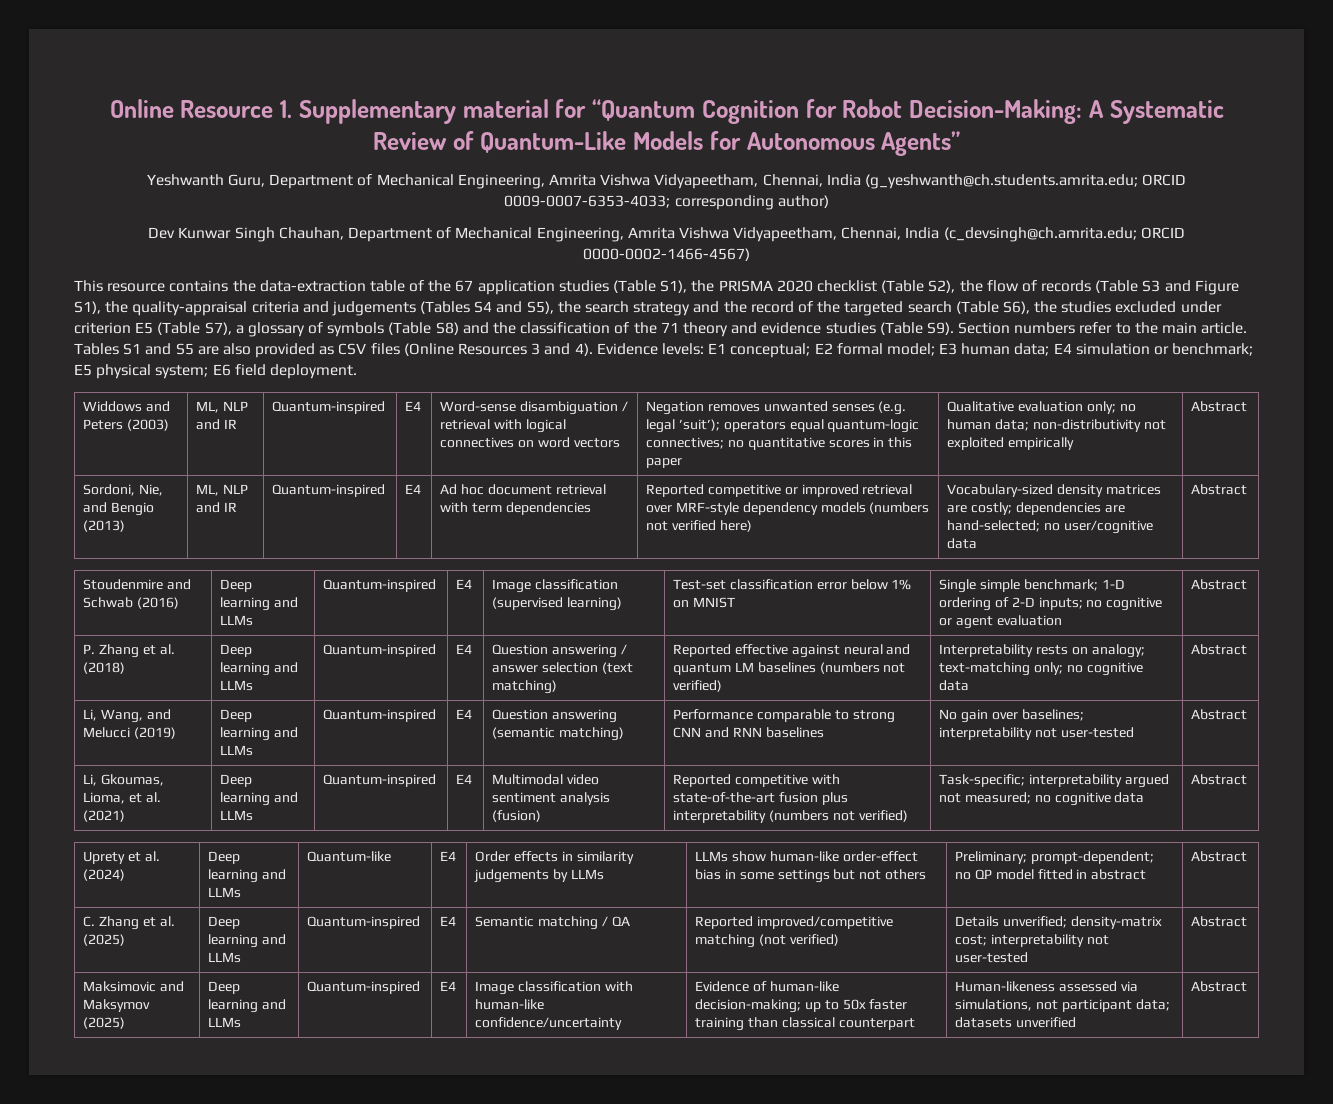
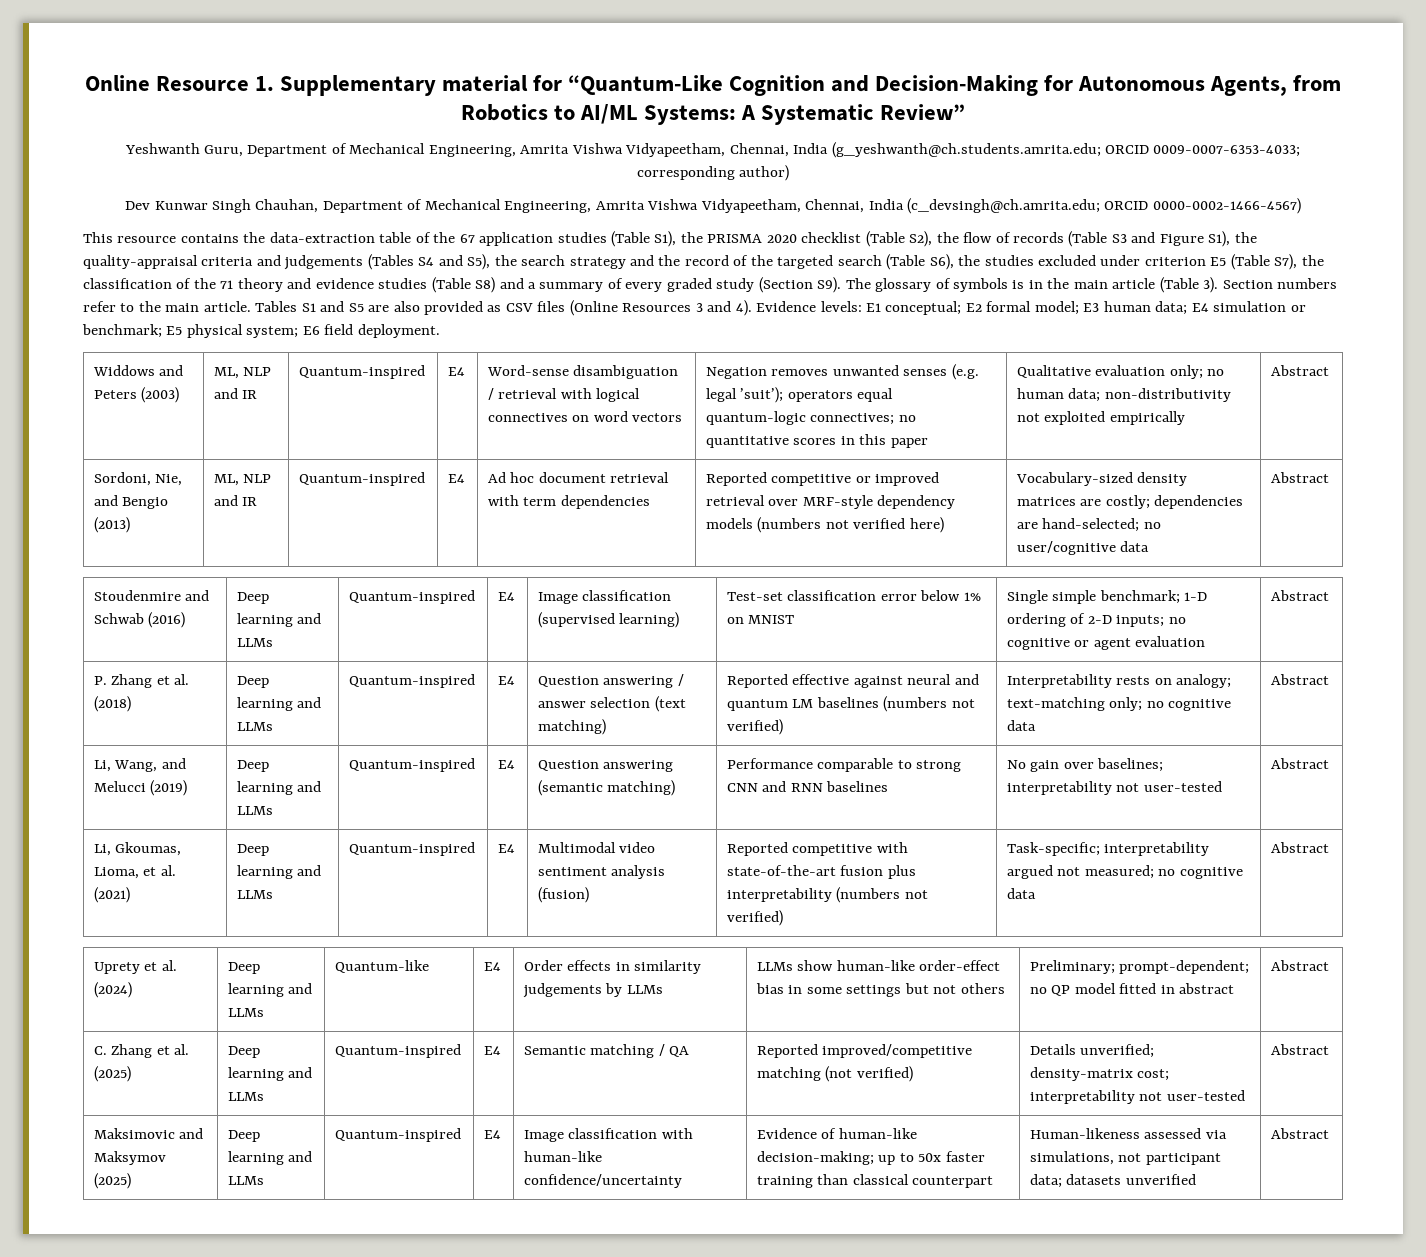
- Online Resource 1. Supplementary material for “Quantum Cognition for Robot Decision-Making: A Systematic Review of Quantum-Like Models for Autonomous Agents”
+ Online Resource 1. Supplementary material for “Quantum-Like Cognition and Decision-Making for Autonomous Agents, from Robotics to AI/ML Systems: A Systematic Review”
- This resource contains the data-extraction table of the 67 application studies (Table S1), the PRISMA 2020 checklist (Table S2), the flow of records (Table S3 and Figure S1), the quality-appraisal criteria and judgements (Tables S4 and S5), the search strategy and the record of the targeted search (Table S6), the studies excluded under criterion E5 (Table S7), a glossary of symbols (Table S8) and the classification of the 71 theory and evidence studies (Table S9). Section numbers refer to the main article.
+ This resource contains the data-extraction table of the 67 application studies (Table S1), the PRISMA 2020 checklist (Table S2), the flow of records (Table S3 and Figure S1), the quality-appraisal criteria and judgements (Tables S4 and S5), the search strategy and the record of the targeted search (Table S6), the studies excluded under criterion E5 (Table S7), the classification of the 71 theory and evidence studies (Table S8) and a summary of every graded study (Section S9). The glossary of symbols is in the main article (Table 3). Section numbers refer to the main article.

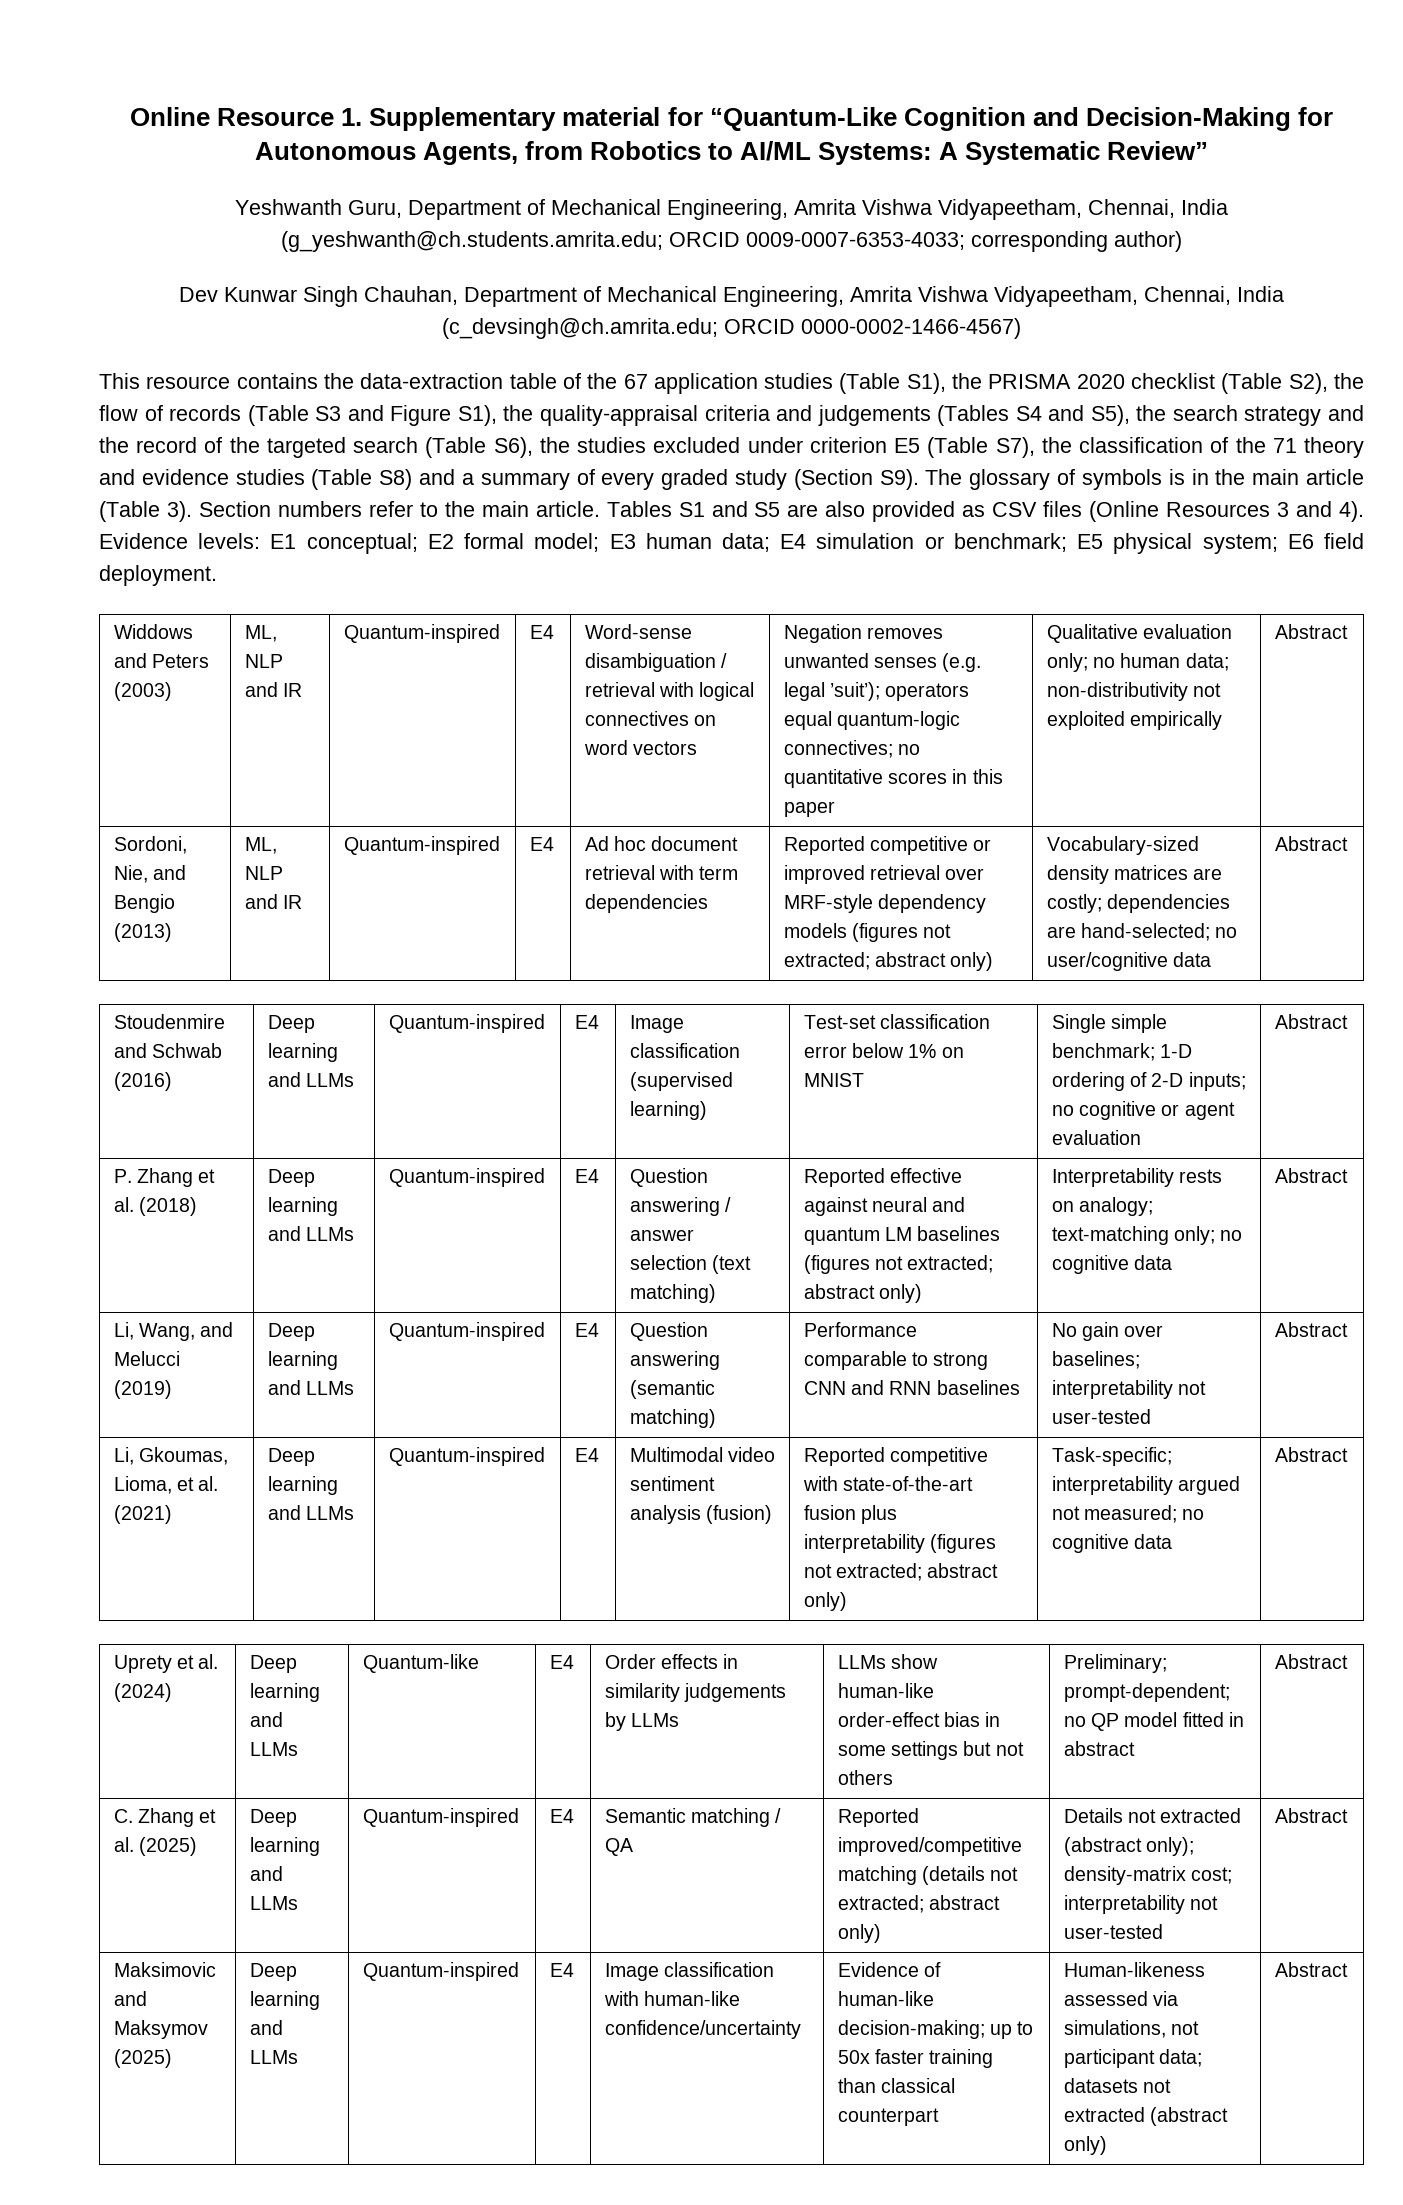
- Reported competitive or improved retrieval over MRF-style dependency models (numbers not verified here)
+ Reported competitive or improved retrieval over MRF-style dependency models (figures not extracted; abstract only)
- Reported effective against neural and quantum LM baselines (numbers not verified)
+ Reported effective against neural and quantum LM baselines (figures not extracted; abstract only)
- Li, Gkoumas, Lioma, et al. (2021) | Deep learning and LLMs | Quantum-inspired | E4 | Multimodal video sentiment analysis (fusion) | Reported competitive with state-of-the-art fusion plus interpretability (numbers not verified) | Task-specific; interpretability argued not measured; no cognitive data | Abstract
+ Li, Gkoumas, Lioma, et al. (2021) | Deep learning and LLMs | Quantum-inspired | E4 | Multimodal video sentiment analysis (fusion) | Reported competitive with state-of-the-art fusion plus interpretability (figures not extracted; abstract only) | Task-specific; interpretability argued not measured; no cognitive data | Abstract
- C. Zhang et al. (2025) | Deep learning and LLMs | Quantum-inspired | E4 | Semantic matching / QA | Reported improved/competitive matching (not verified) | Details unverified; density-matrix cost; interpretability not user-tested | Abstract
+ C. Zhang et al. (2025) | Deep learning and LLMs | Quantum-inspired | E4 | Semantic matching / QA | Reported improved/competitive matching (details not extracted; abstract only) | Details not extracted (abstract only); density-matrix cost; interpretability not user-tested | Abstract
- Maksimovic and Maksymov (2025) | Deep learning and LLMs | Quantum-inspired | E4 | Image classification with human-like confidence/uncertainty | Evidence of human-like decision-making; up to 50x faster training than classical counterpart | Human-likeness assessed via simulations, not participant data; datasets unverified | Abstract
+ Maksimovic and Maksymov (2025) | Deep learning and LLMs | Quantum-inspired | E4 | Image classification with human-like confidence/uncertainty | Evidence of human-like decision-making; up to 50x faster training than classical counterpart | Human-likeness assessed via simulations, not participant data; datasets not extracted (abstract only) | Abstract

